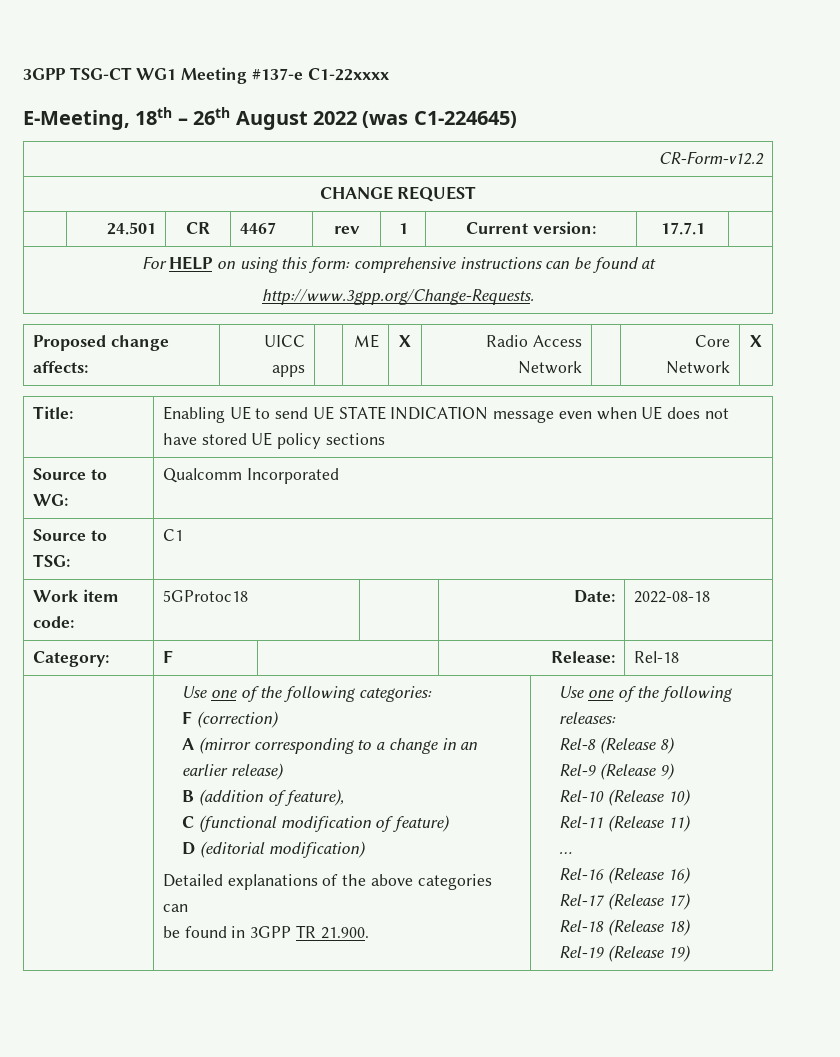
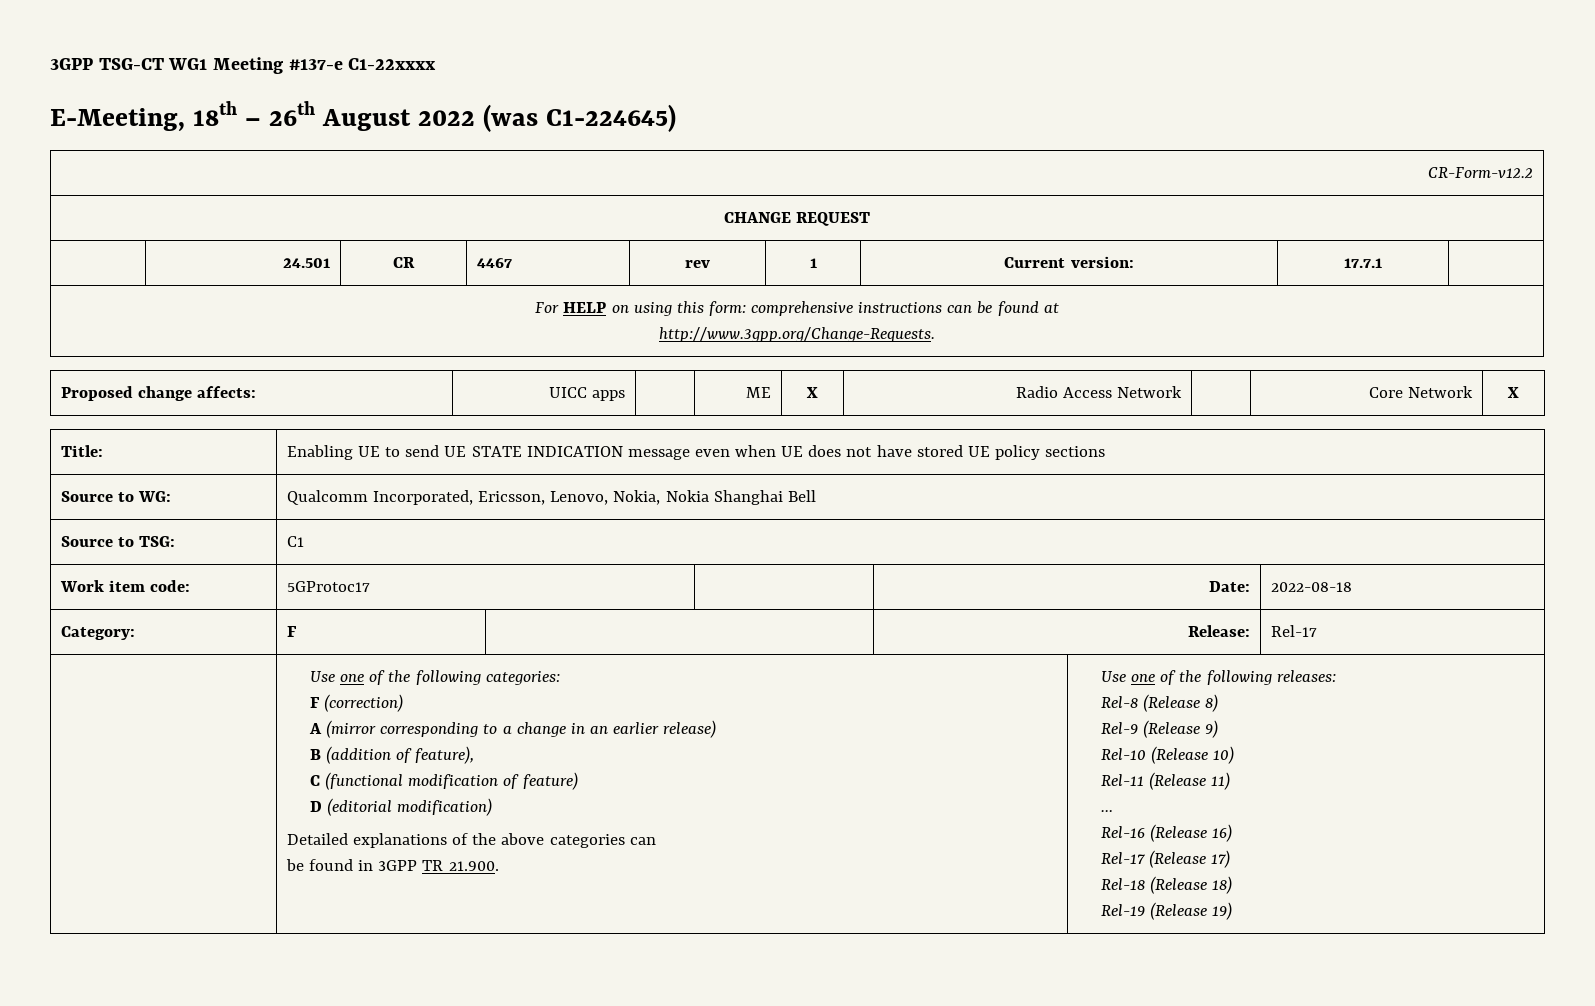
- Source to WG: | Qualcomm Incorporated
+ Source to WG: | Qualcomm Incorporated, Ericsson, Lenovo, Nokia, Nokia Shanghai Bell
- Work item code: | 5GProtoc18 | | Date: | 2022-08-18
+ Work item code: | 5GProtoc17 | | Date: | 2022-08-18
- Category: | F | | Release: | Rel-18
+ Category: | F | | Release: | Rel-17

